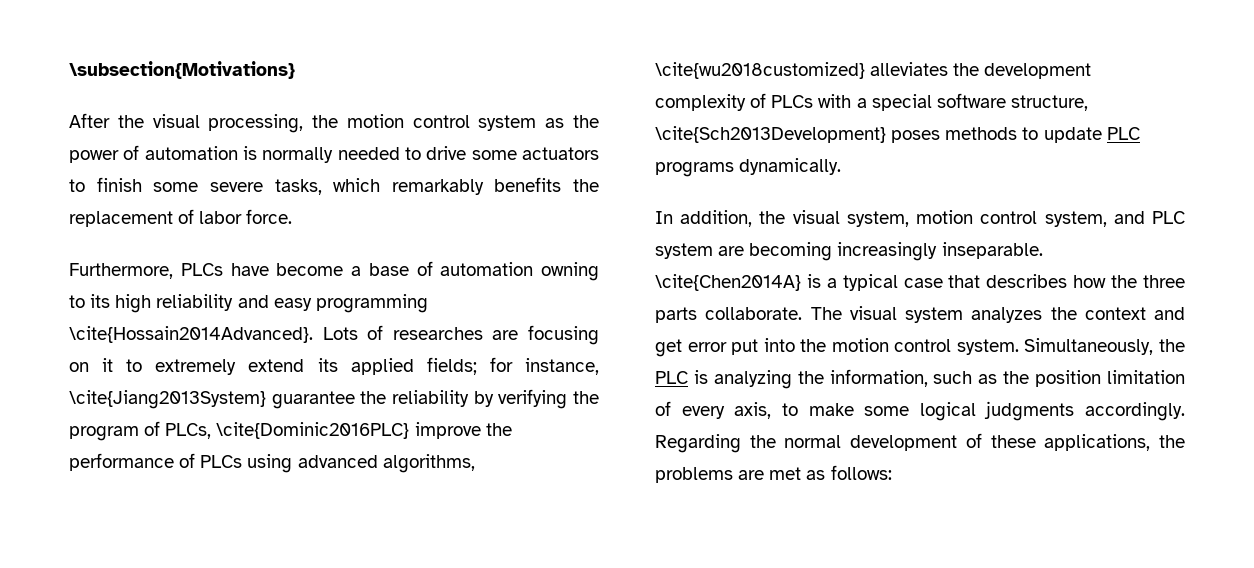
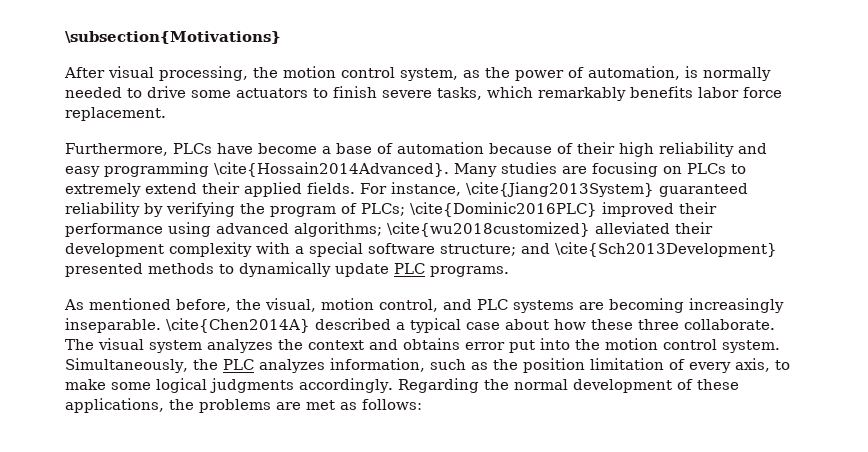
- After the visual processing, the motion control system as the power of automation is normally needed to drive some actuators to finish some severe tasks, which remarkably benefits the replacement of labor force.
+ After visual processing, the motion control system, as the power of automation, is normally needed to drive some actuators to finish severe tasks, which remarkably benefits labor force replacement.
- Furthermore, PLCs have become a base of automation owning to its high reliability and easy programming \cite{Hossain2014Advanced}.
+ Furthermore, PLCs have become a base of automation because of their high reliability and easy programming \cite{Hossain2014Advanced}.
- Lots of researches are focusing on it to extremely extend its applied fields; for instance, \cite{Jiang2013System} guarantee the reliability by verifying the program of PLCs, \cite{Dominic2016PLC} improve the performance of PLCs using advanced algorithms, \cite{wu2018customized} alleviates the development complexity of PLCs with a special software structure, \cite{Sch2013Development} poses methods to update PLC programs dynamically.
- In addition, the visual system, motion control system, and PLC system are becoming increasingly inseparable.
+ Many studies are focusing on PLCs to extremely extend their applied fields. For instance, \cite{Jiang2013System} guaranteed reliability by verifying the program of PLCs; \cite{Dominic2016PLC} improved their performance using advanced algorithms; \cite{wu2018customized} alleviated their development complexity with a special software structure; and \cite{Sch2013Development} presented methods to dynamically update PLC programs.
+ As mentioned before, the visual, motion control, and PLC systems are becoming increasingly inseparable.
- \cite{Chen2014A} is a typical case that describes how the three parts collaborate.
+ \cite{Chen2014A} described a typical case about how these three collaborate.
- The visual system analyzes the context and get error put into the motion control system.
+ The visual system analyzes the context and obtains error put into the motion control system.
- Simultaneously, the PLC is analyzing the information, such as the position limitation of every axis, to make some logical judgments accordingly.
+ Simultaneously, the PLC analyzes information, such as the position limitation of every axis, to make some logical judgments accordingly.

